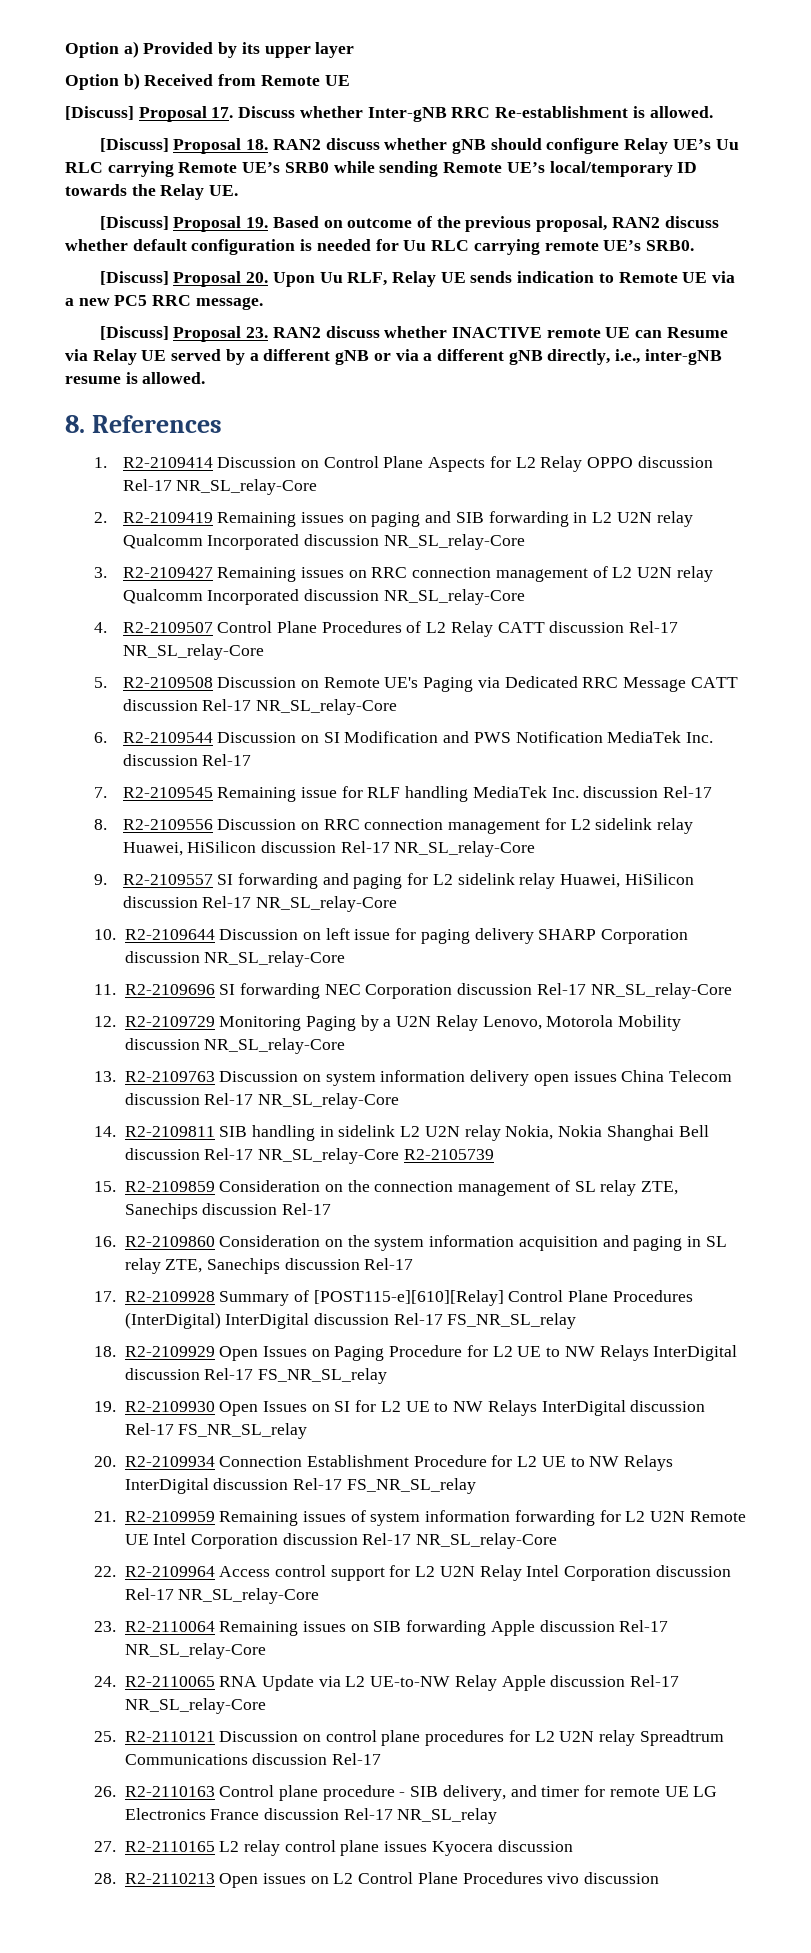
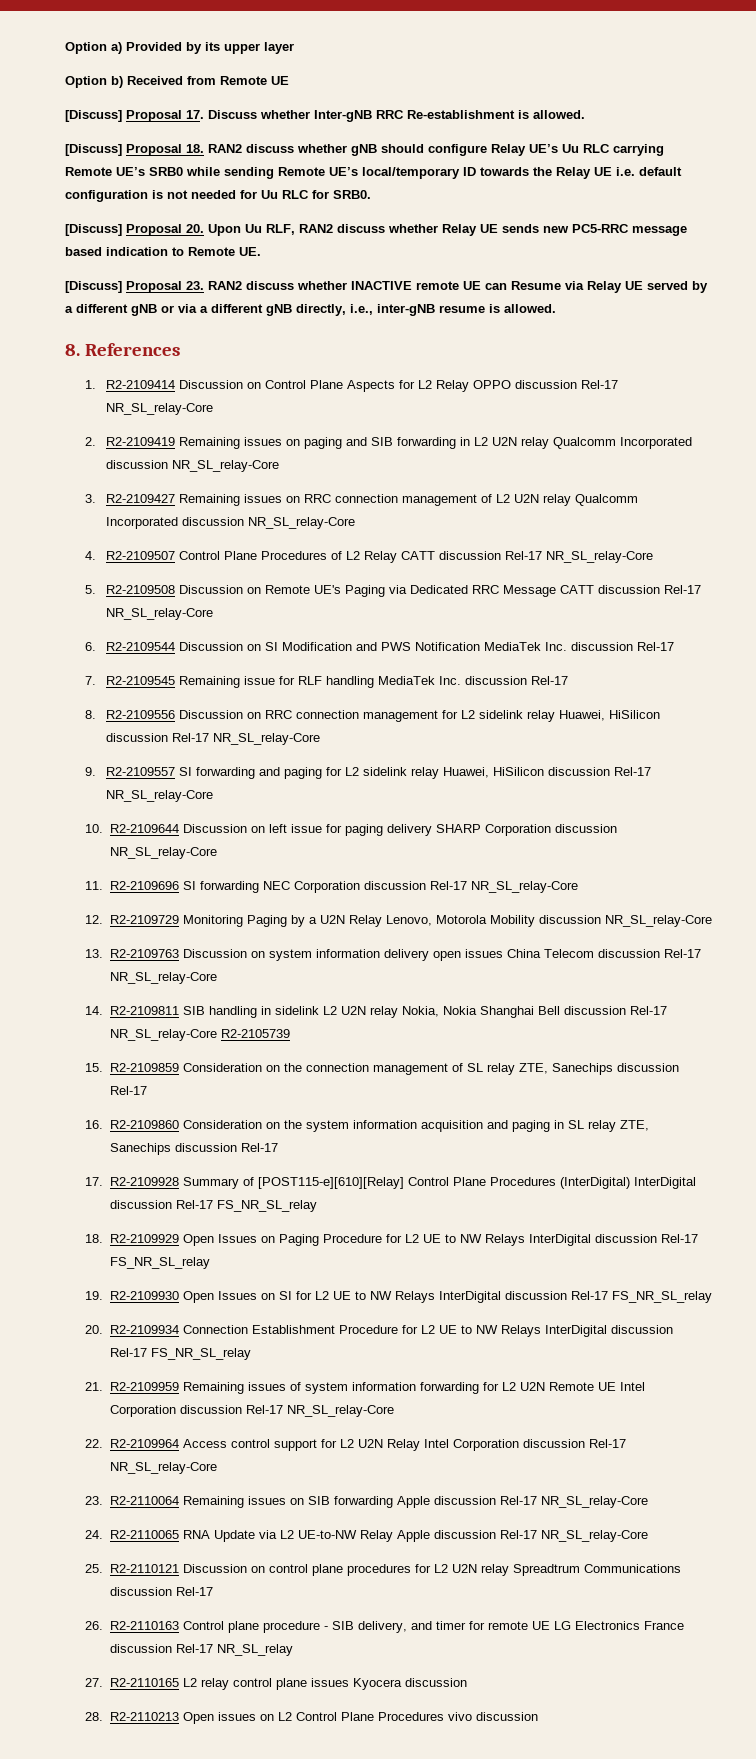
- [Discuss] Proposal 18. RAN2 discuss whether gNB should configure Relay UE’s Uu RLC carrying Remote UE’s SRB0 while sending Remote UE’s local/temporary ID towards the Relay UE.
- [Discuss] Proposal 19. Based on outcome of the previous proposal, RAN2 discuss whether default configuration is needed for Uu RLC carrying remote UE’s SRB0.
+ [Discuss] Proposal 18. RAN2 discuss whether gNB should configure Relay UE’s Uu RLC carrying Remote UE’s SRB0 while sending Remote UE’s local/temporary ID towards the Relay UE i.e. default configuration is not needed for Uu RLC for SRB0.
- [Discuss] Proposal 20. Upon Uu RLF, Relay UE sends indication to Remote UE via a new PC5 RRC message.
+ [Discuss] Proposal 20. Upon Uu RLF, RAN2 discuss whether Relay UE sends new PC5-RRC message based indication to Remote UE.

